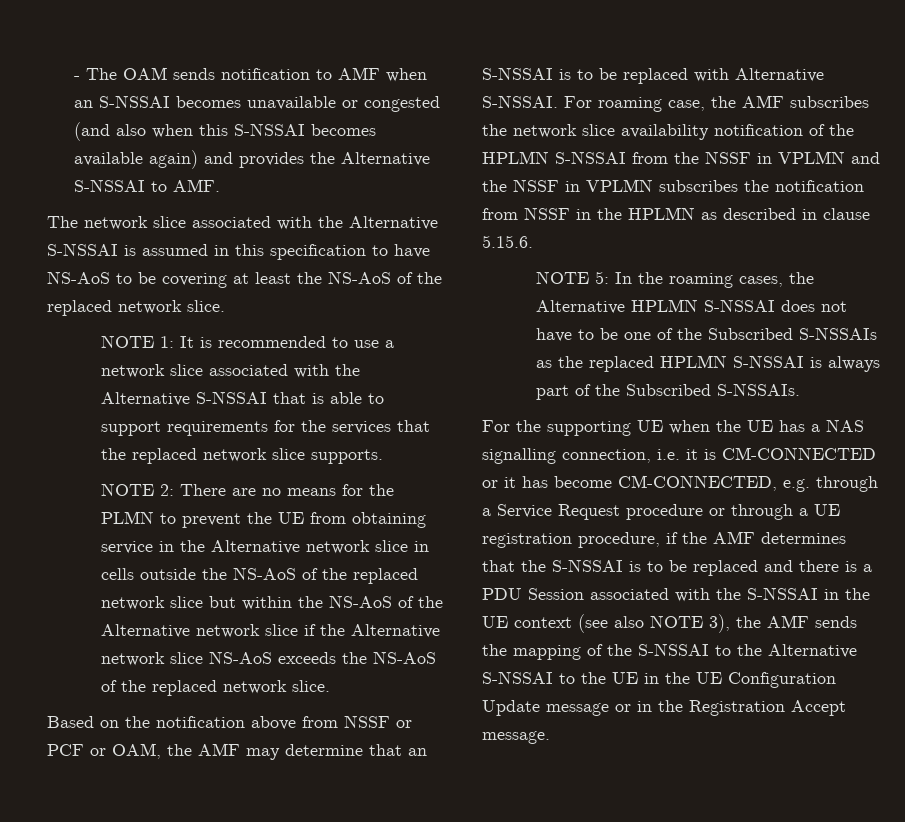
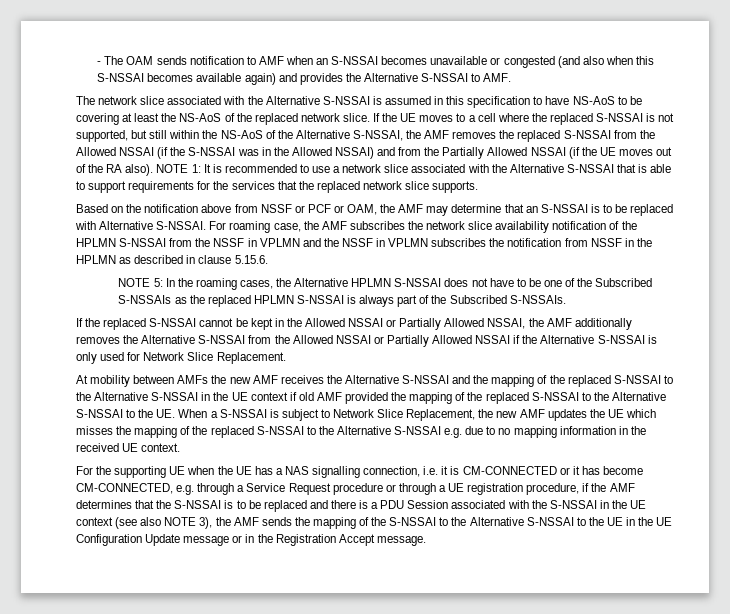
- The network slice associated with the Alternative S-NSSAI is assumed in this specification to have NS-AoS to be covering at least the NS-AoS of the replaced network slice.
- NOTE 1: It is recommended to use a network slice associated with the Alternative S-NSSAI that is able to support requirements for the services that the replaced network slice supports.
+ The network slice associated with the Alternative S-NSSAI is assumed in this specification to have NS-AoS to be covering at least the NS-AoS of the replaced network slice. If the UE moves to a cell where the replaced S-NSSAI is not supported, but still within the NS-AoS of the Alternative S-NSSAI, the AMF removes the replaced S-NSSAI from the Allowed NSSAI (if the S-NSSAI was in the Allowed NSSAI) and from the Partially Allowed NSSAI (if the UE moves out of the RA also). NOTE 1: It is recommended to use a network slice associated with the Alternative S-NSSAI that is able to support requirements for the services that the replaced network slice supports.
- NOTE 2: There are no means for the PLMN to prevent the UE from obtaining service in the Alternative network slice in cells outside the NS-AoS of the replaced network slice but within the NS-AoS of the Alternative network slice if the Alternative network slice NS-AoS exceeds the NS-AoS of the replaced network slice.
+ If the replaced S-NSSAI cannot be kept in the Allowed NSSAI or Partially Allowed NSSAI, the AMF additionally removes the Alternative S-NSSAI from the Allowed NSSAI or Partially Allowed NSSAI if the Alternative S-NSSAI is only used for Network Slice Replacement.
+ At mobility between AMFs the new AMF receives the Alternative S-NSSAI and the mapping of the replaced S-NSSAI to the Alternative S-NSSAI in the UE context if old AMF provided the mapping of the replaced S-NSSAI to the Alternative S-NSSAI to the UE. When a S-NSSAI is subject to Network Slice Replacement, the new AMF updates the UE which misses the mapping of the replaced S-NSSAI to the Alternative S-NSSAI e.g. due to no mapping information in the received UE context.

